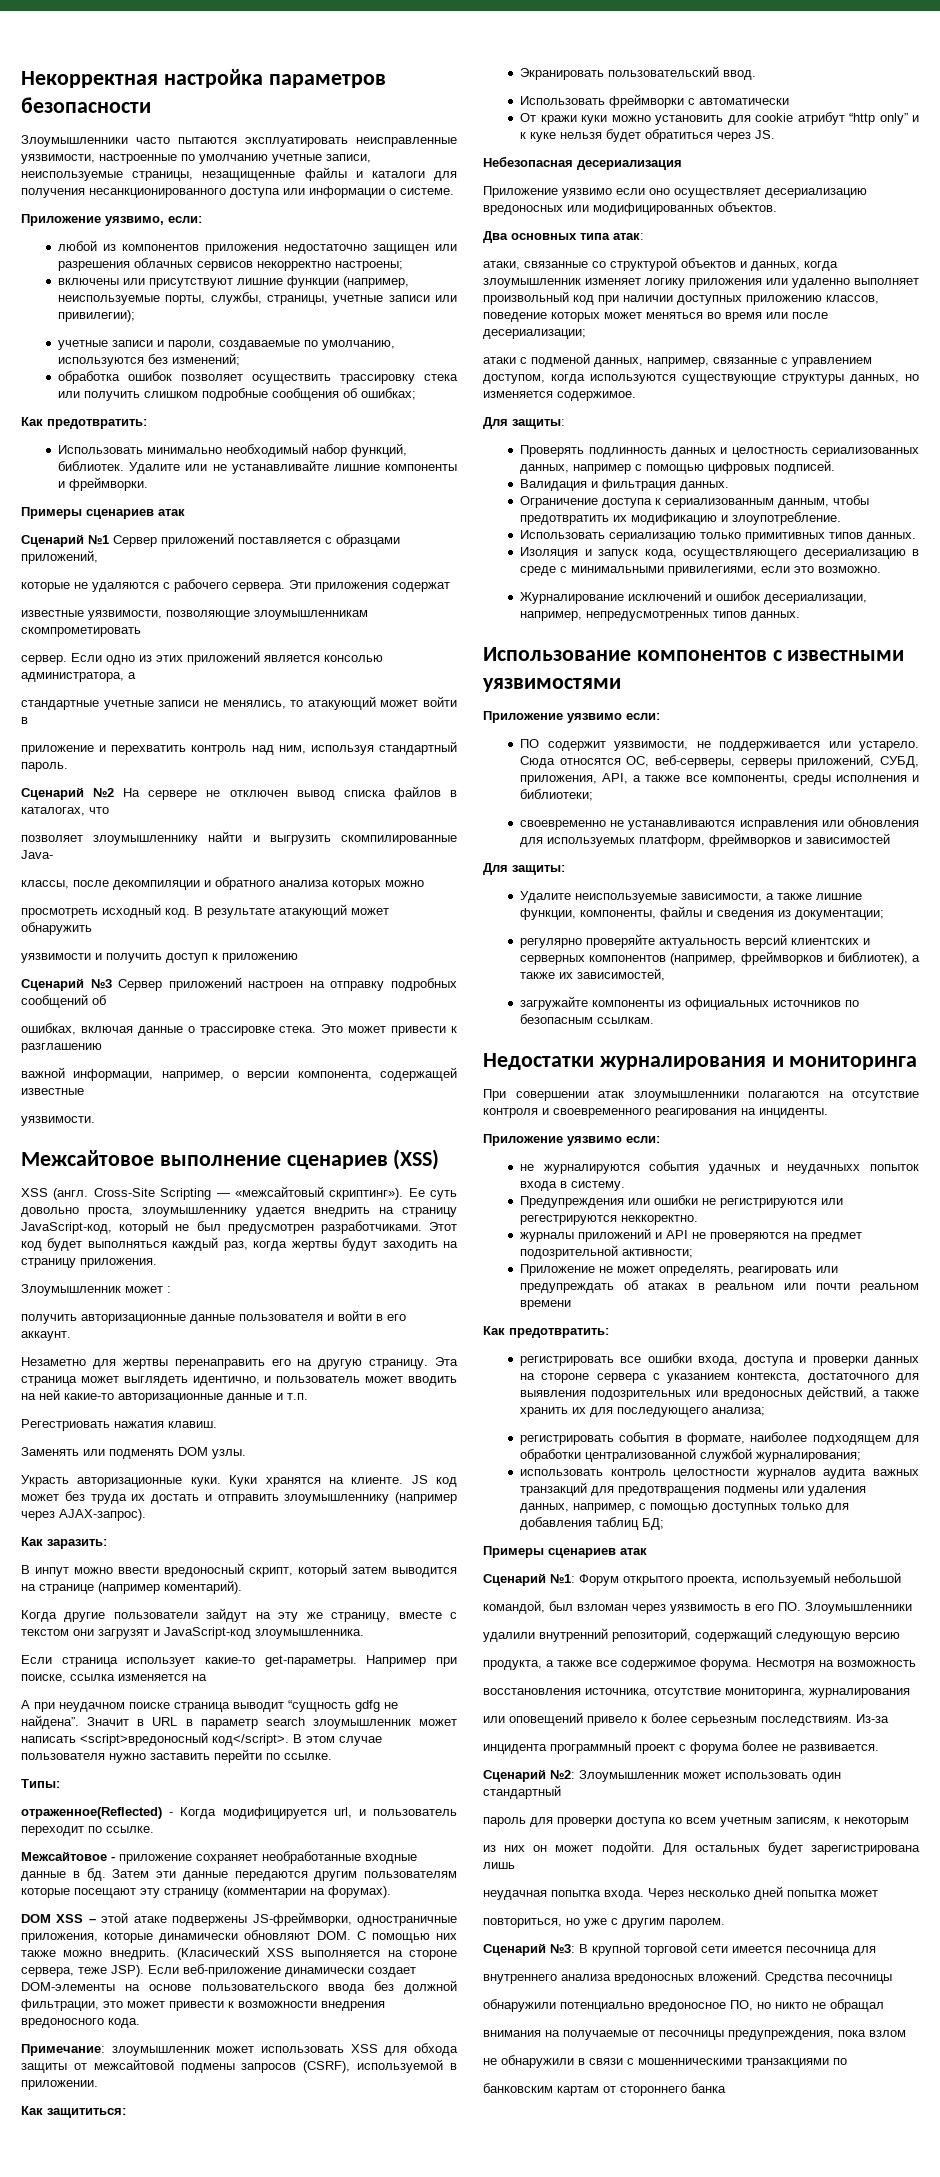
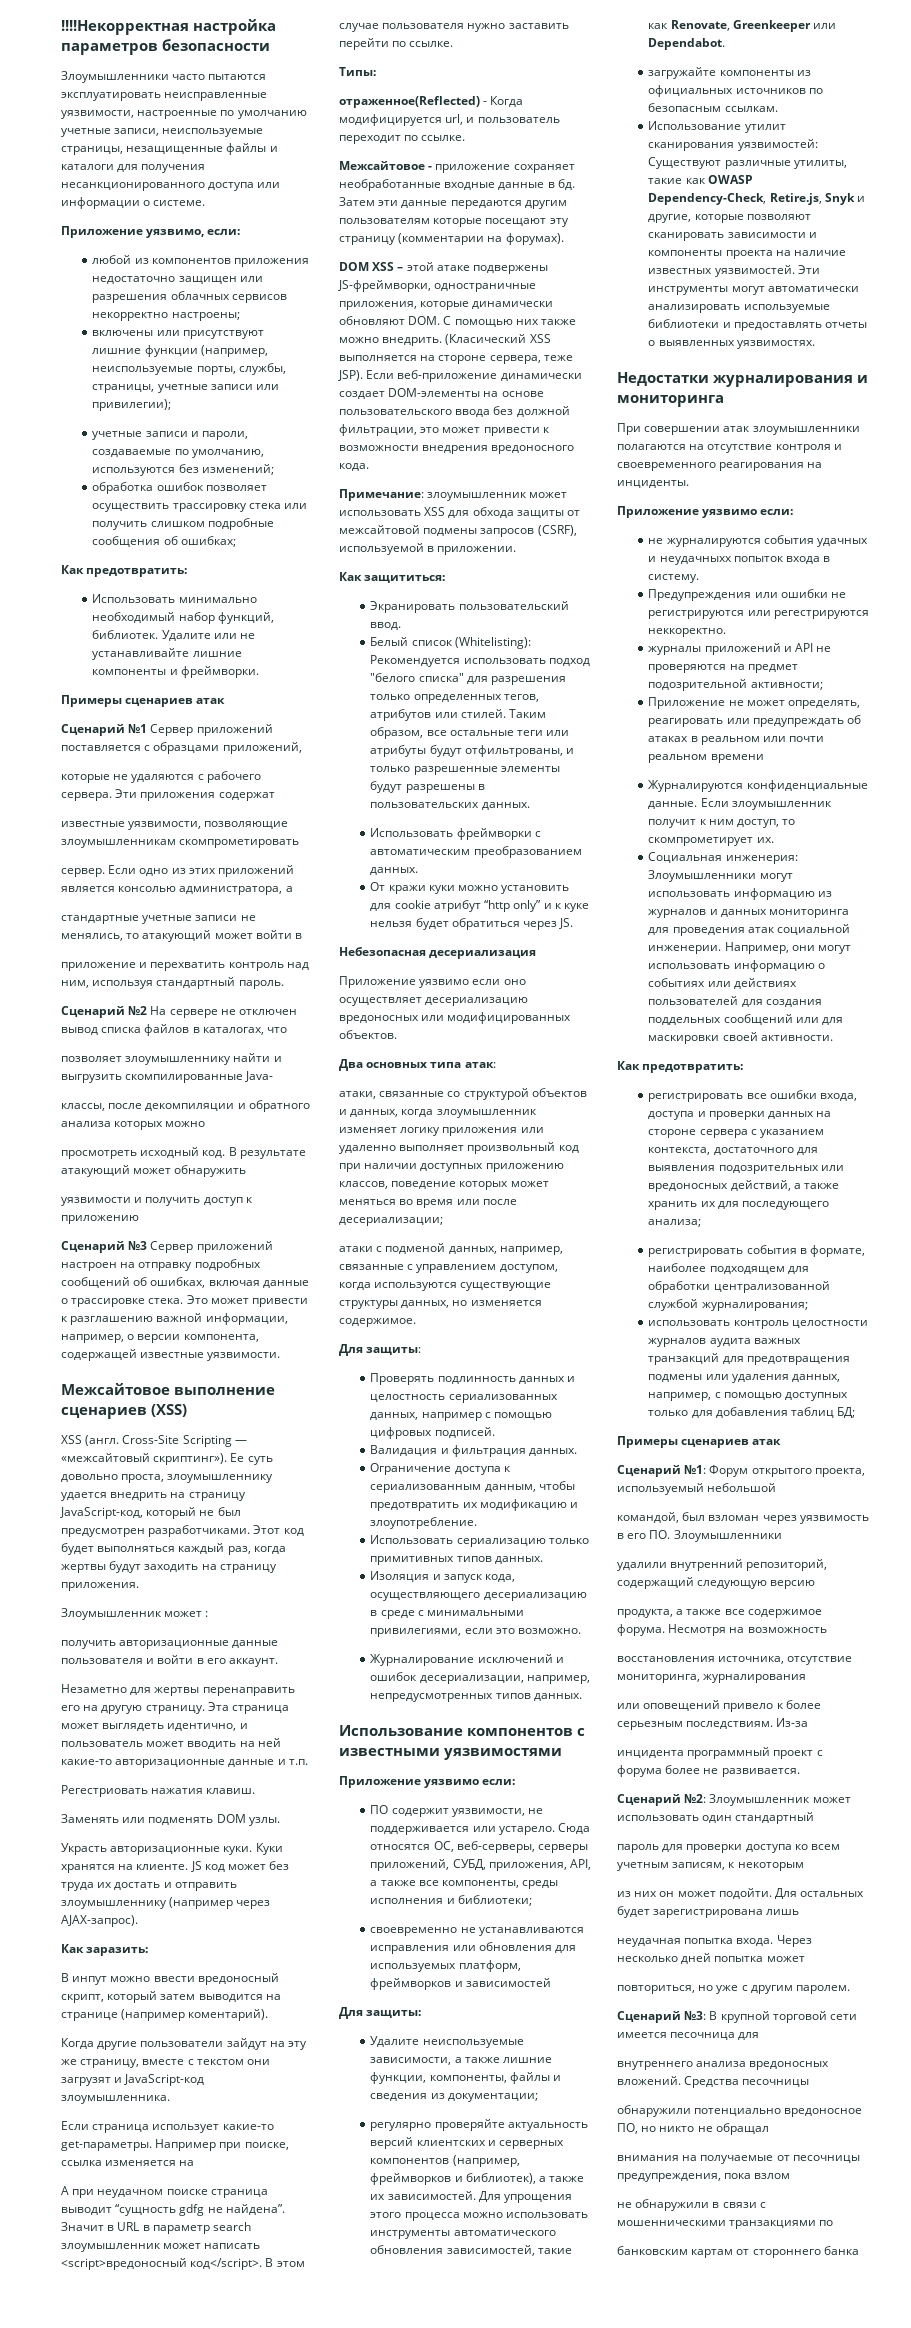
- Некорректная настройка параметров безопасности
+ !!!!Некорректная настройка параметров безопасности
- Сценарий №3 Сервер приложений настроен на отправку подробных сообщений об
- ошибках, включая данные о трассировке стека.
+ Сценарий №3 Сервер приложений настроен на отправку подробных сообщений об ошибках, включая данные о трассировке стека.
- Это может привести к разглашению
- важной информации, например, о версии компонента, содержащей известные
- уязвимости.
+ Это может привести к разглашению важной информации, например, о версии компонента, содержащей известные уязвимости.
+ Белый список (Whitelisting): Рекомендуется использовать подход "белого списка" для разрешения только определенных тегов, атрибутов или стилей. Таким образом, все остальные теги или атрибуты будут отфильтрованы, и только разрешенные элементы будут разрешены в пользовательских данных.
- Использовать фреймворки с автоматически
+ Использовать фреймворки с автоматическим преобразованием данных.
- регулярно проверяйте актуальность версий клиентских и серверных компонентов (например, фреймворков и библиотек), а также их зависимостей,
+ регулярно проверяйте актуальность версий клиентских и серверных компонентов (например, фреймворков и библиотек), а также их зависимостей. Для упрощения этого процесса можно использовать инструменты автоматического обновления зависимостей, такие как Renovate, Greenkeeper или Dependabot.
+ Использование утилит сканирования уязвимостей: Существуют различные утилиты, такие как OWASP Dependency-Check, Retire.js, Snyk и другие, которые позволяют сканировать зависимости и компоненты проекта на наличие известных уязвимостей. Эти инструменты могут автоматически анализировать используемые библиотеки и предоставлять отчеты о выявленных уязвимостях.
+ Журналируются конфиденциальные данные. Если злоумышленник получит к ним доступ, то скомпрометирует их.
+ Социальная инженерия: Злоумышленники могут использовать информацию из журналов и данных мониторинга для проведения атак социальной инженерии. Например, они могут использовать информацию о событиях или действиях пользователей для создания поддельных сообщений или для маскировки своей активности.

